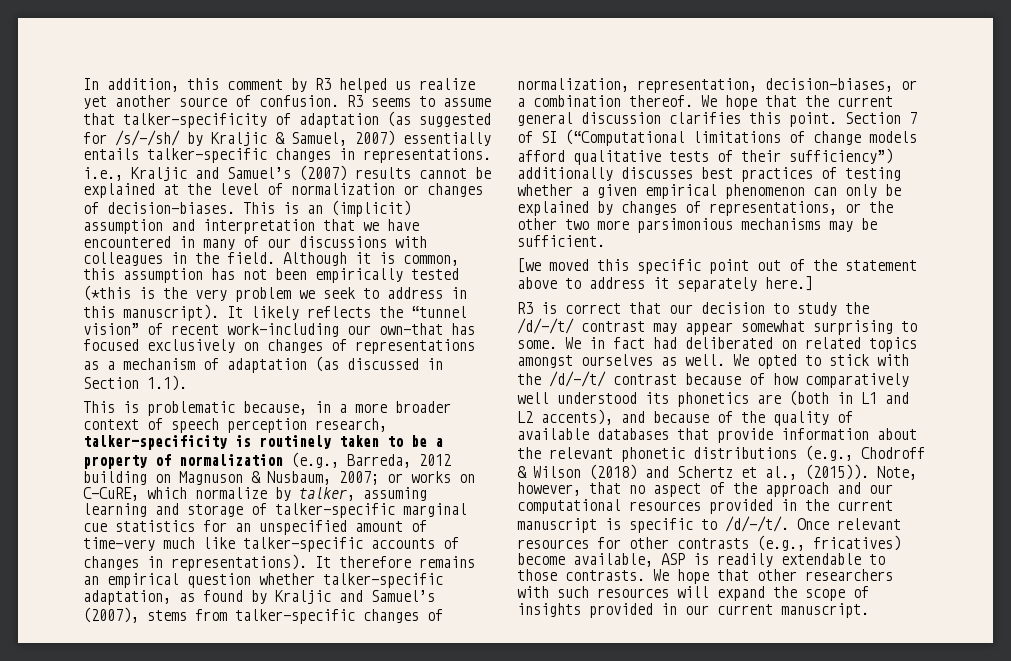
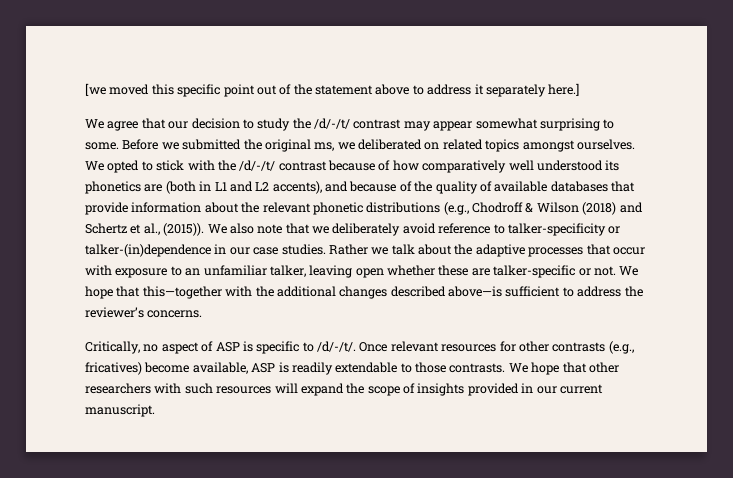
- In addition, this comment by R3 helped us realize yet another source of confusion. R3 seems to assume that talker-specificity of adaptation (as suggested for /s/-/sh/ by Kraljic & Samuel, 2007) essentially entails talker-specific changes in representations. i.e., Kraljic and Samuel’s (2007) results cannot be explained at the level of normalization or changes of decision-biases. This is an (implicit) assumption and interpretation that we have encountered in many of our discussions with colleagues in the field. Although it is common, this assumption has not been empirically tested (*this is the very problem we seek to address in this manuscript). It likely reflects the “tunnel vision” of recent work—including our own—that has focused exclusively on changes of representations as a mechanism of adaptation (as discussed in Section 1.1).
- This is problematic because, in a more broader context of speech perception research, talker-specificity is routinely taken to be a property of normalization (e.g., Barreda, 2012 building on Magnuson & Nusbaum, 2007; or works on C-CuRE, which normalize by talker, assuming learning and storage of talker-specific marginal cue statistics for an unspecified amount of time—very much like talker-specific accounts of changes in representations). It therefore remains an empirical question whether talker-specific adaptation, as found by Kraljic and Samuel’s (2007), stems from talker-specific changes of normalization, representation, decision-biases, or a combination thereof. We hope that the current general discussion clarifies this point. Section 7 of SI (“Computational limitations of change models afford qualitative tests of their sufficiency”) additionally discusses best practices of testing whether a given empirical phenomenon can only be explained by changes of representations, or the other two more parsimonious mechanisms may be sufficient.
- R3 is correct that our decision to study the /d/-/t/ contrast may appear somewhat surprising to some.
+ We agree that our decision to study the /d/-/t/ contrast may appear somewhat surprising to some.
- We in fact had deliberated on related topics amongst ourselves as well.
+ Before we submitted the original ms, we deliberated on related topics amongst ourselves.
- Note, however, that no aspect of the approach and our computational resources provided in the current manuscript is specific to /d/-/t/.
+ We also note that we deliberately avoid reference to talker-specificity or talker-(in)dependence in our case studies. Rather we talk about the adaptive processes that occur with exposure to an unfamiliar talker, leaving open whether these are talker-specific or not. We hope that this—together with the additional changes described above—is sufficient to address the reviewer’s concerns.
+ Critically, no aspect of ASP is specific to /d/-/t/.

